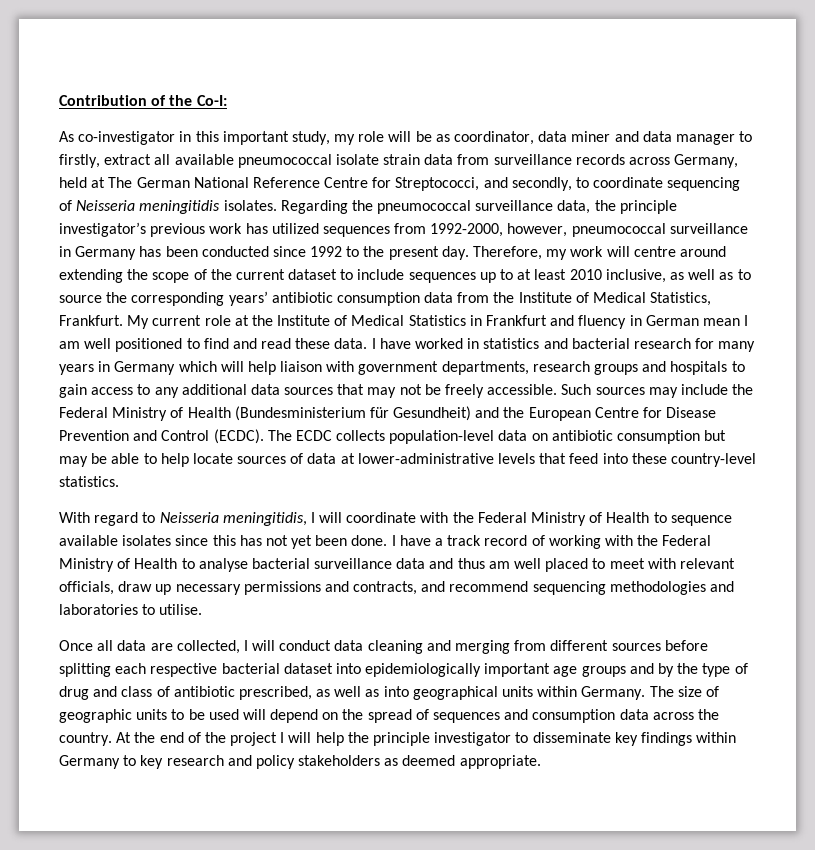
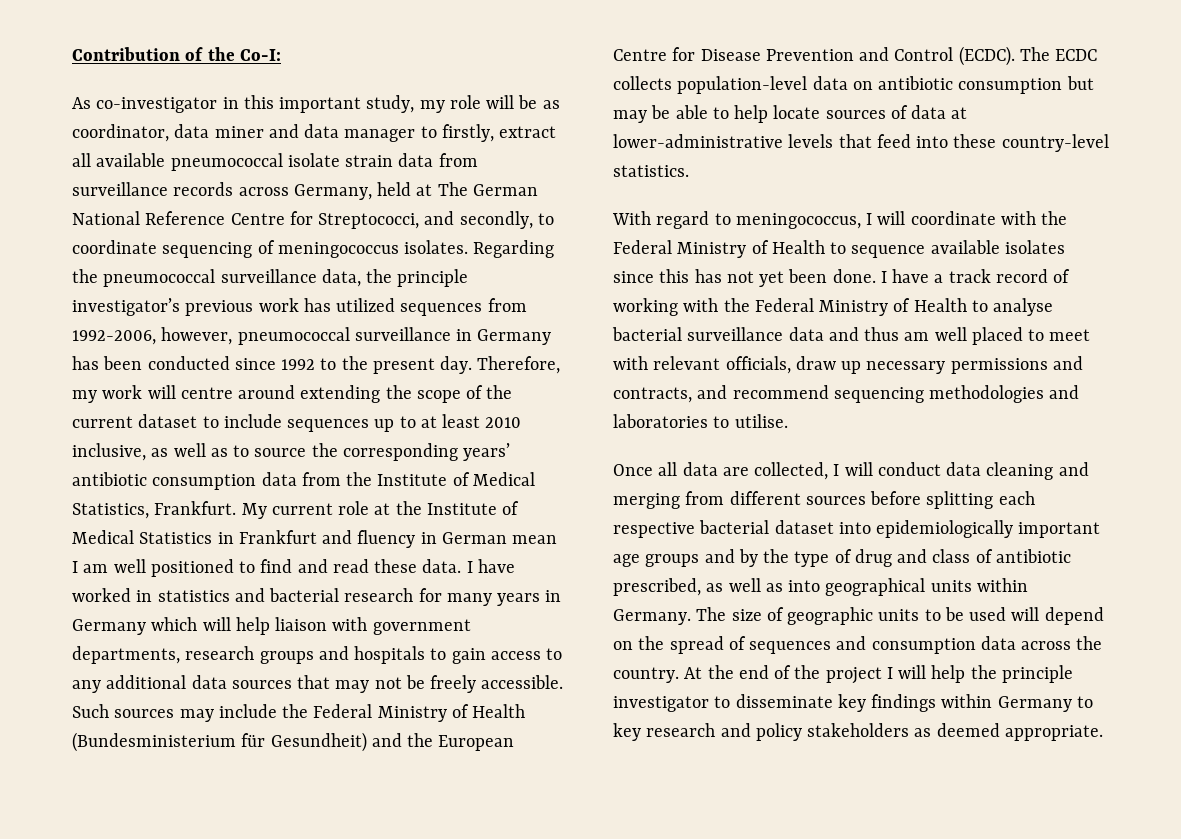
- As co-investigator in this important study, my role will be as coordinator, data miner and data manager to firstly, extract all available pneumococcal isolate strain data from surveillance records across Germany, held at The German National Reference Centre for Streptococci, and secondly, to coordinate sequencing of Neisseria meningitidis isolates.
+ As co-investigator in this important study, my role will be as coordinator, data miner and data manager to firstly, extract all available pneumococcal isolate strain data from surveillance records across Germany, held at The German National Reference Centre for Streptococci, and secondly, to coordinate sequencing of meningococcus isolates.
- Regarding the pneumococcal surveillance data, the principle investigator’s previous work has utilized sequences from 1992-2000, however, pneumococcal surveillance in Germany has been conducted since 1992 to the present day.
+ Regarding the pneumococcal surveillance data, the principle investigator’s previous work has utilized sequences from 1992-2006, however, pneumococcal surveillance in Germany has been conducted since 1992 to the present day.
- With regard to Neisseria meningitidis, I will coordinate with the Federal Ministry of Health to sequence available isolates since this has not yet been done.
+ With regard to meningococcus, I will coordinate with the Federal Ministry of Health to sequence available isolates since this has not yet been done.

